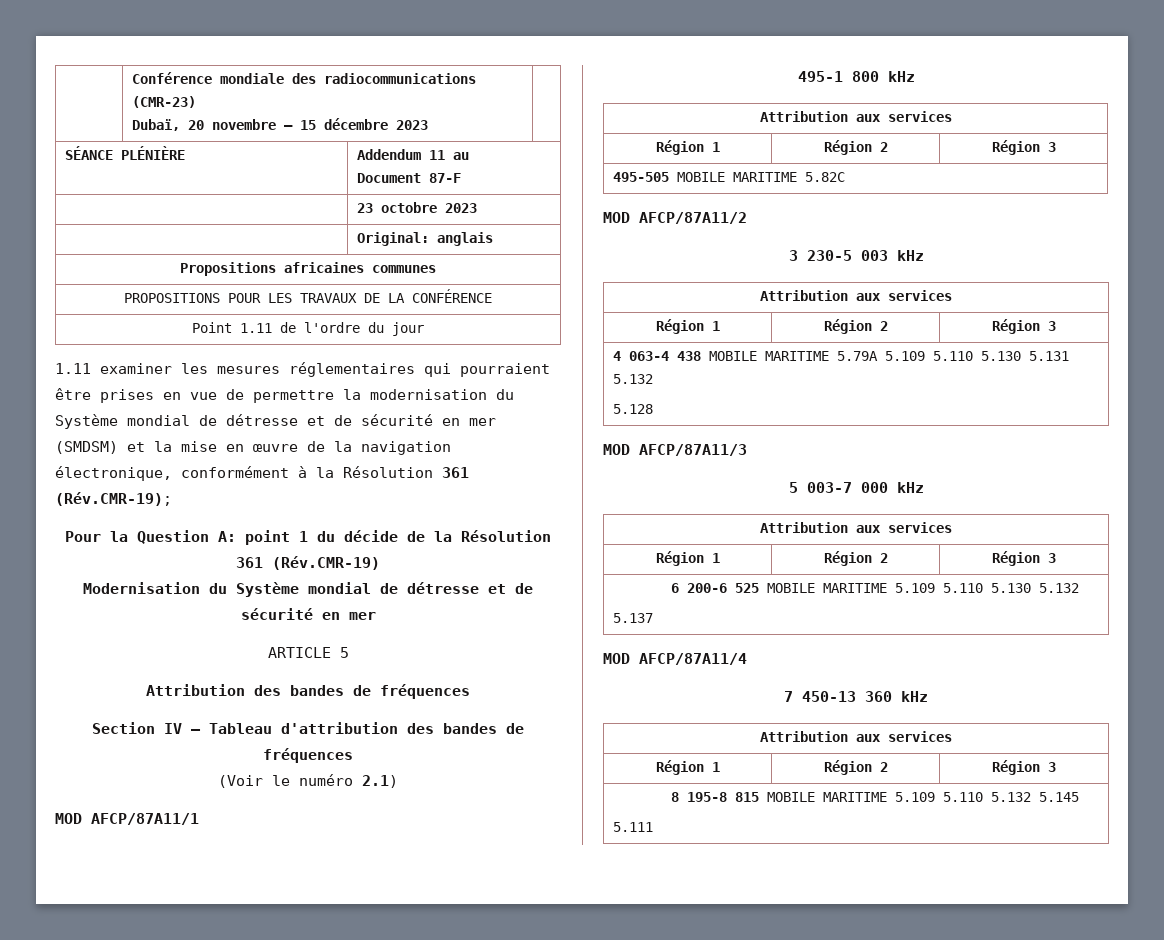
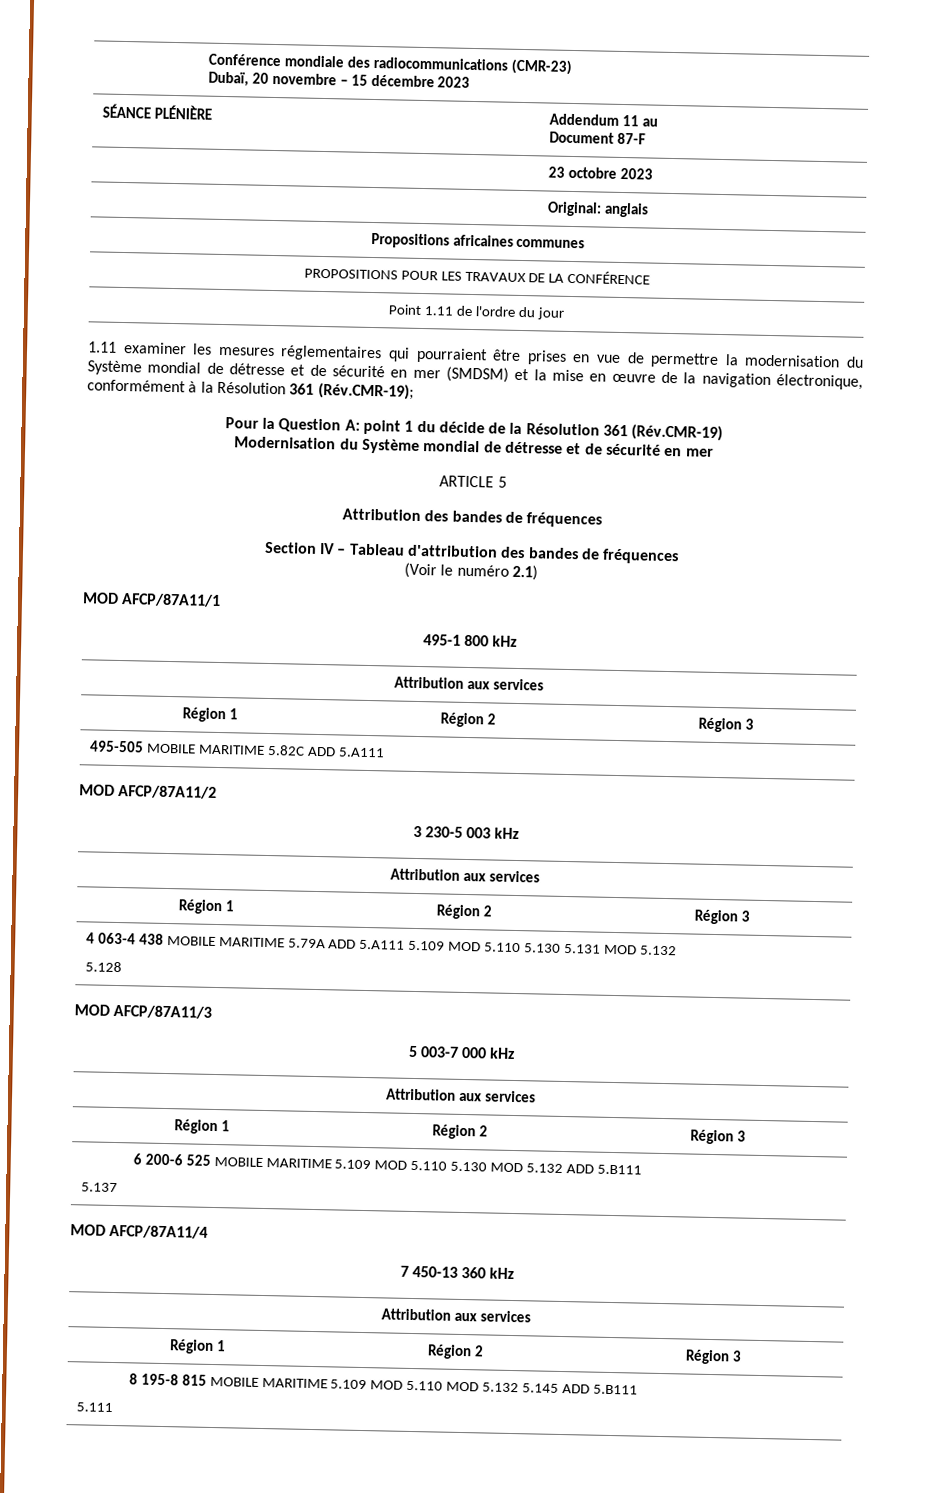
- 495-505 MOBILE MARITIME 5.82C
+ 495-505 MOBILE MARITIME 5.82C ADD 5.A111
- 4 063-4 438 MOBILE MARITIME 5.79A 5.109 5.110 5.130 5.131 5.132
+ 4 063-4 438 MOBILE MARITIME 5.79A ADD 5.A111 5.109 MOD 5.110 5.130 5.131 MOD 5.132
- 6 200-6 525 MOBILE MARITIME 5.109 5.110 5.130 5.132
+ 6 200-6 525 MOBILE MARITIME 5.109 MOD 5.110 5.130 MOD 5.132 ADD 5.B111
- 8 195-8 815 MOBILE MARITIME 5.109 5.110 5.132 5.145
+ 8 195-8 815 MOBILE MARITIME 5.109 MOD 5.110 MOD 5.132 5.145 ADD 5.B111

